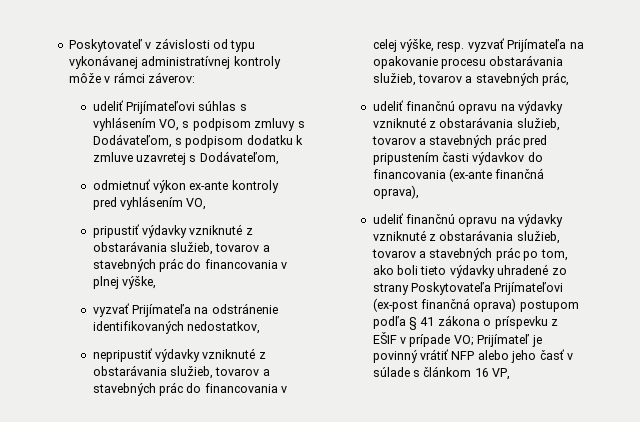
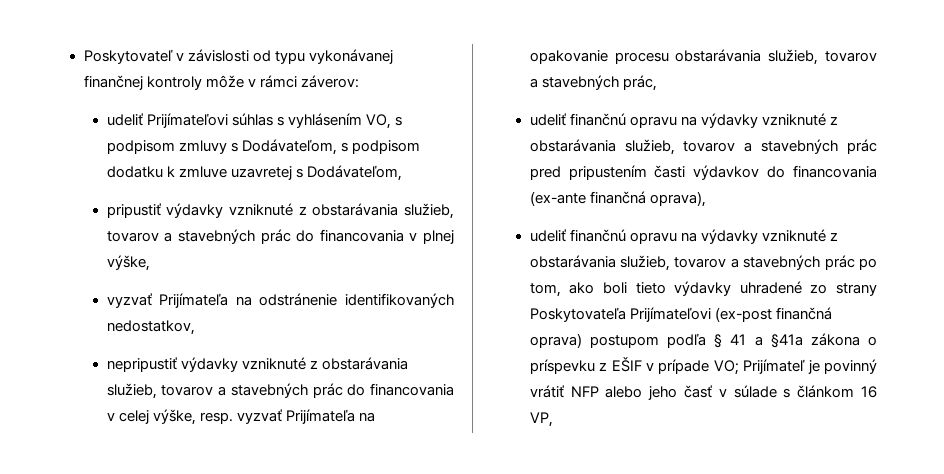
- Poskytovateľ v závislosti od typu vykonávanej administratívnej kontroly môže v rámci záverov:
+ Poskytovateľ v závislosti od typu vykonávanej finančnej kontroly môže v rámci záverov:
- odmietnuť výkon ex-ante kontroly pred vyhlásením VO,
- udeliť finančnú opravu na výdavky vzniknuté z obstarávania služieb, tovarov a stavebných prác po tom, ako boli tieto výdavky uhradené zo strany Poskytovateľa Prijímateľovi (ex-post finančná oprava) postupom podľa § 41 zákona o príspevku z EŠIF v prípade VO; Prijímateľ je povinný vrátiť NFP alebo jeho časť v súlade s článkom 16 VP,
+ udeliť finančnú opravu na výdavky vzniknuté z obstarávania služieb, tovarov a stavebných prác po tom, ako boli tieto výdavky uhradené zo strany Poskytovateľa Prijímateľovi (ex-post finančná oprava) postupom podľa § 41 a §41a zákona o príspevku z EŠIF v prípade VO; Prijímateľ je povinný vrátiť NFP alebo jeho časť v súlade s článkom 16 VP,

